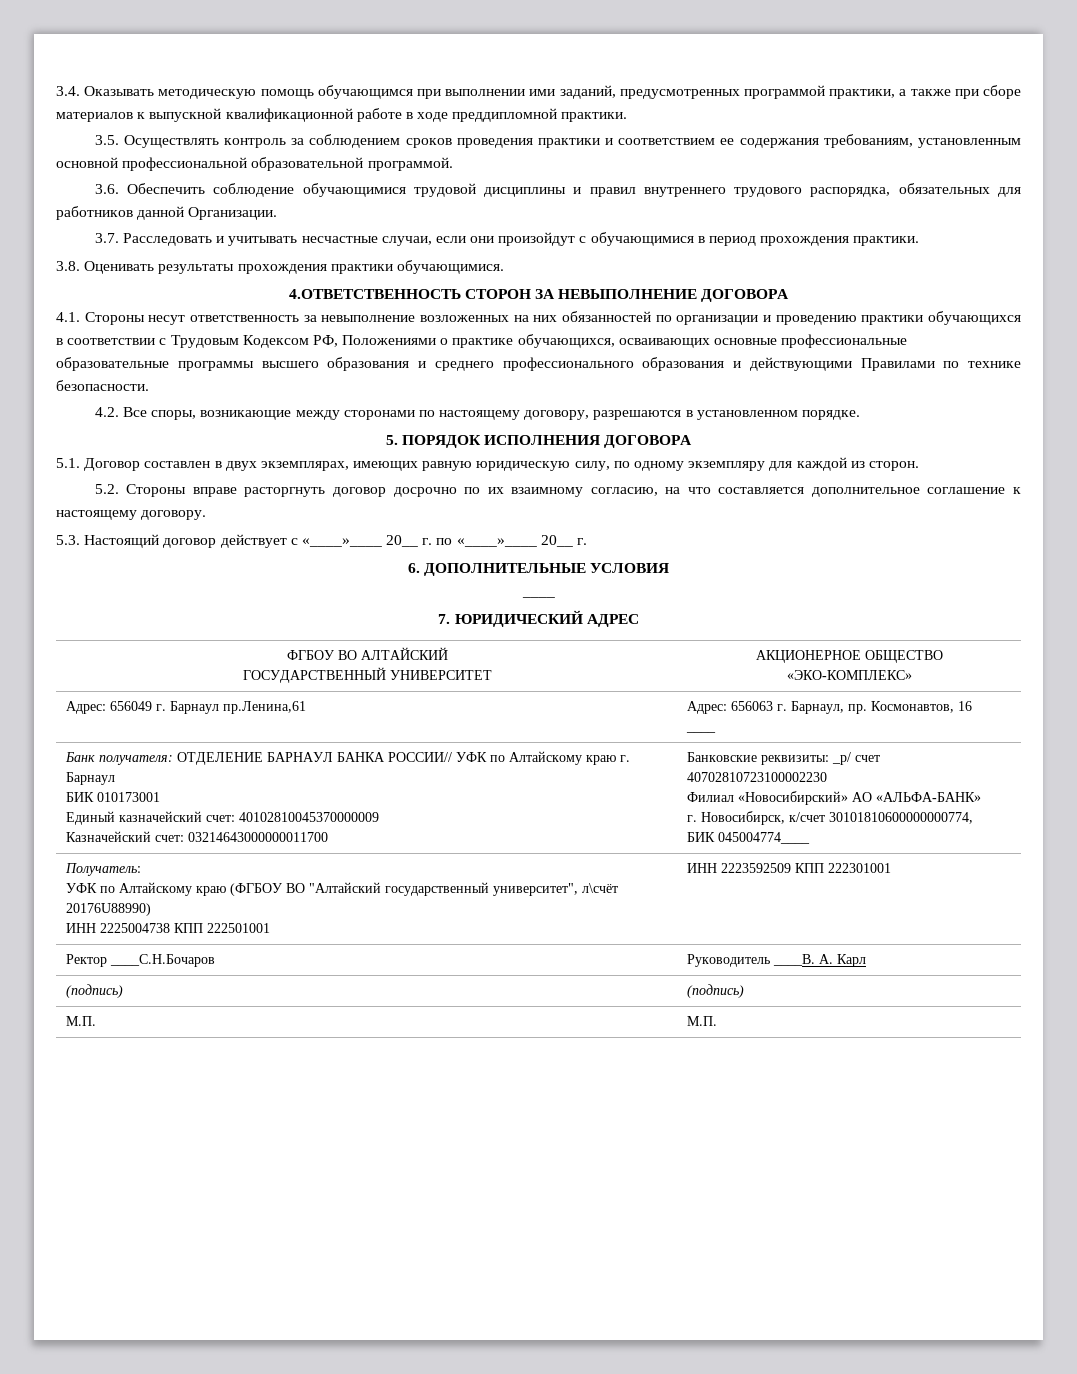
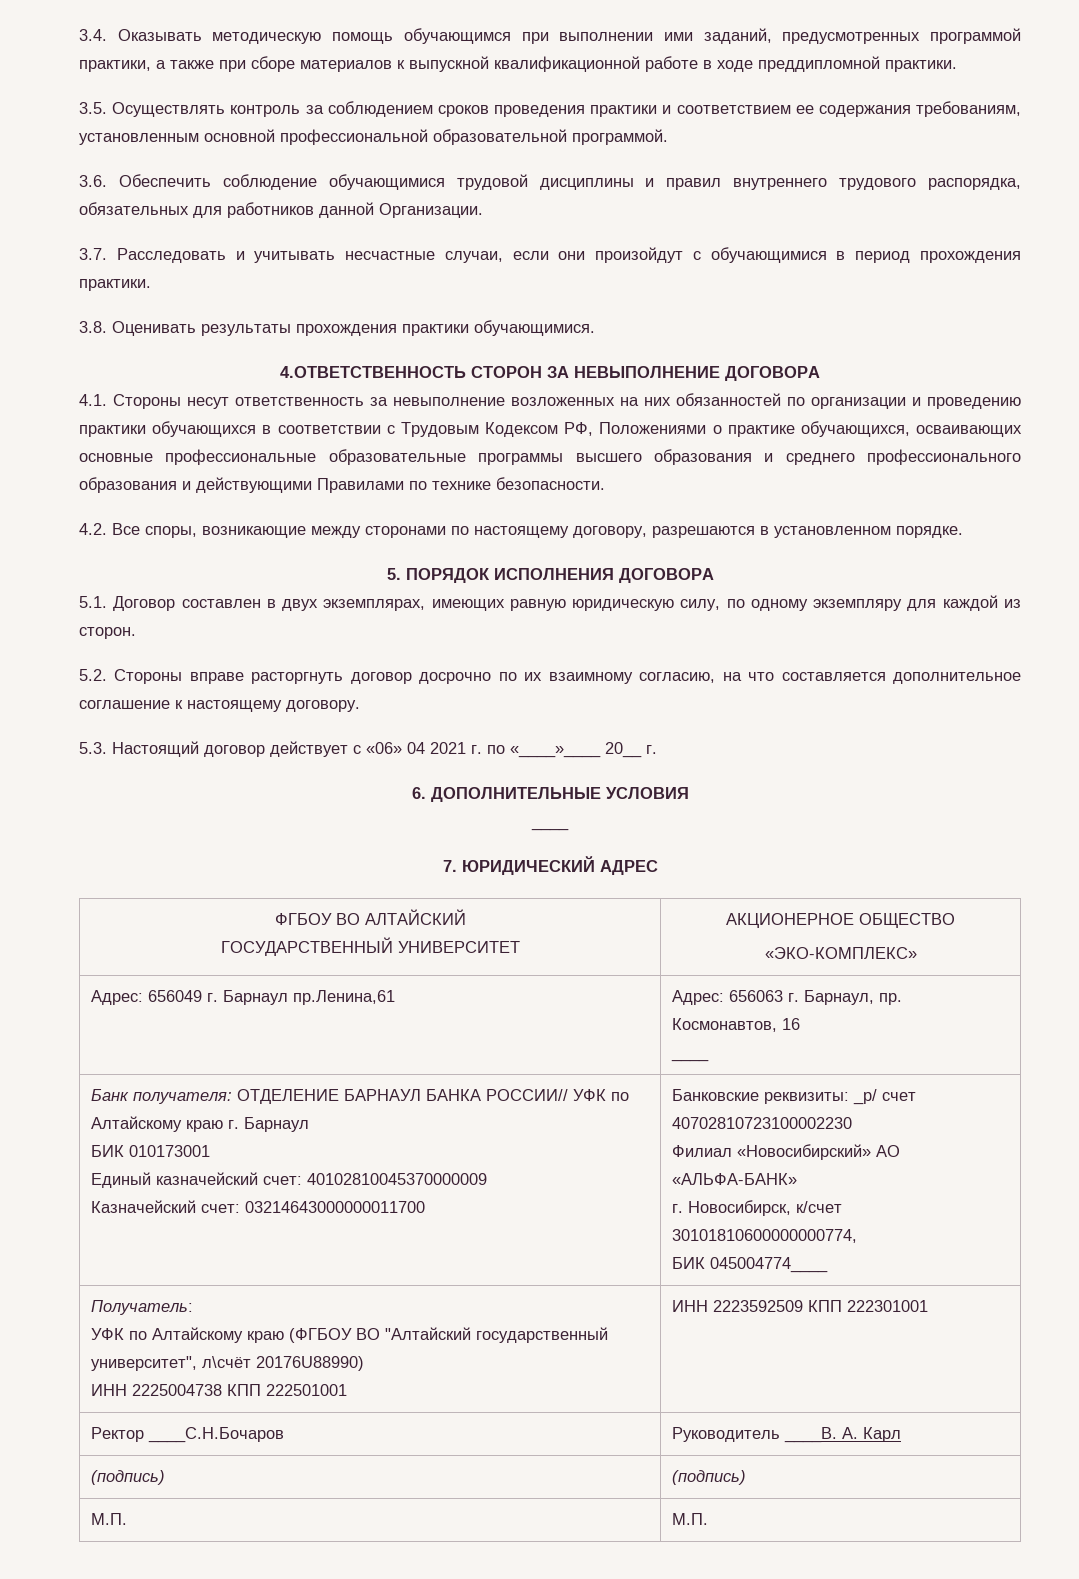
- 5.3. Настоящий договор действует с «____»____ 20__ г. по «____»____ 20__ г.
+ 5.3. Настоящий договор действует с «06» 04 2021 г. по «____»____ 20__ г.

